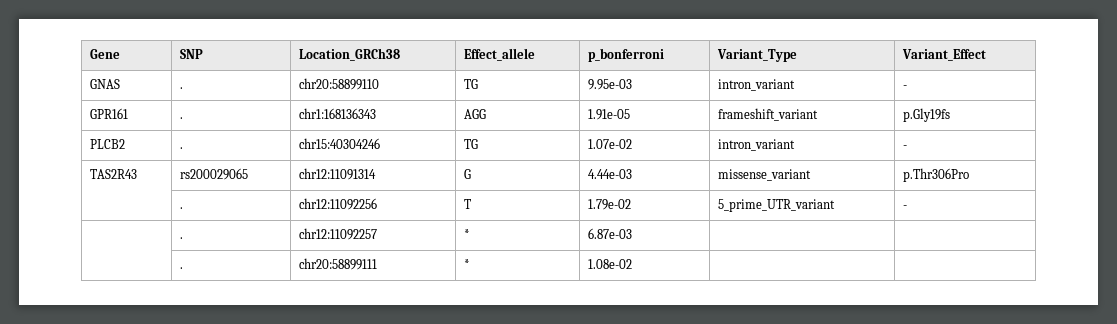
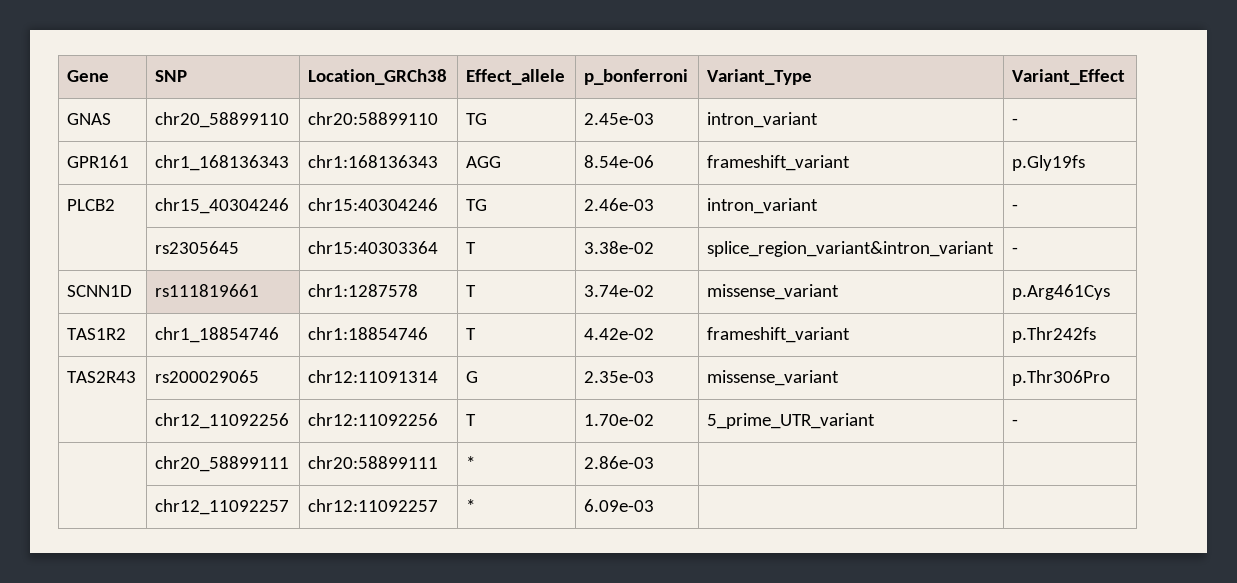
- GNAS | . | chr20:58899110 | TG | 9.95e-03 | intron_variant | -
+ GNAS | chr20_58899110 | chr20:58899110 | TG | 2.45e-03 | intron_variant | -
- GPR161 | . | chr1:168136343 | AGG | 1.91e-05 | frameshift_variant | p.Gly19fs
+ GPR161 | chr1_168136343 | chr1:168136343 | AGG | 8.54e-06 | frameshift_variant | p.Gly19fs
- PLCB2 | . | chr15:40304246 | TG | 1.07e-02 | intron_variant | -
+ PLCB2 | chr15_40304246 | chr15:40304246 | TG | 2.46e-03 | intron_variant | -
+ | rs2305645 | chr15:40303364 | T | 3.38e-02 | splice_region_variant&intron_variant | -
+ SCNN1D | rs111819661 | chr1:1287578 | T | 3.74e-02 | missense_variant | p.Arg461Cys
+ TAS1R2 | chr1_18854746 | chr1:18854746 | T | 4.42e-02 | frameshift_variant | p.Thr242fs
- TAS2R43 | rs200029065 | chr12:11091314 | G | 4.44e-03 | missense_variant | p.Thr306Pro
+ TAS2R43 | rs200029065 | chr12:11091314 | G | 2.35e-03 | missense_variant | p.Thr306Pro
- | . | chr12:11092256 | T | 1.79e-02 | 5_prime_UTR_variant | -
+ | chr12_11092256 | chr12:11092256 | T | 1.70e-02 | 5_prime_UTR_variant | -
- | . | chr12:11092257 | * | 6.87e-03 | |
- | . | chr20:58899111 | * | 1.08e-02 | |
+ | chr20_58899111 | chr20:58899111 | * | 2.86e-03 | |
+ | chr12_11092257 | chr12:11092257 | * | 6.09e-03 | |

